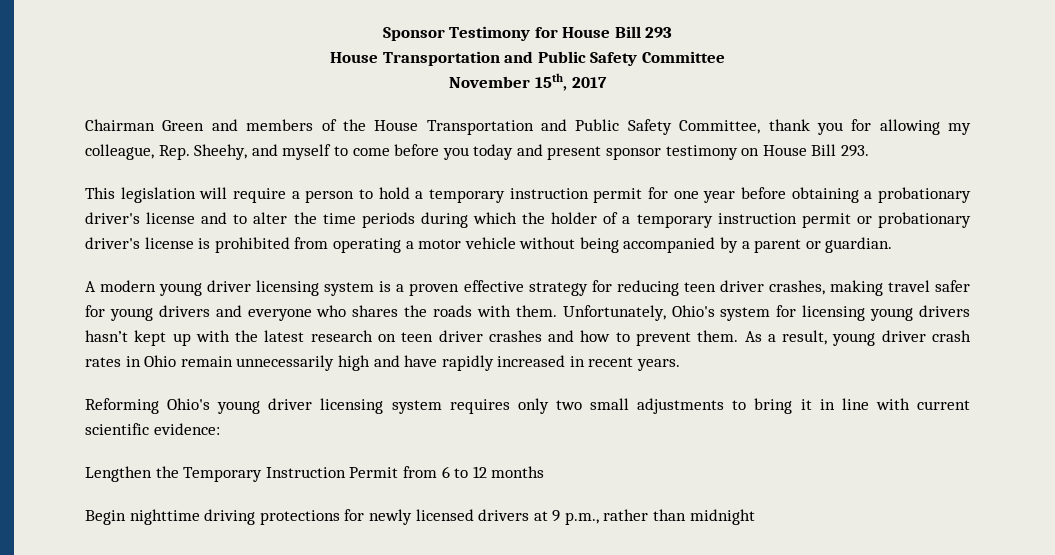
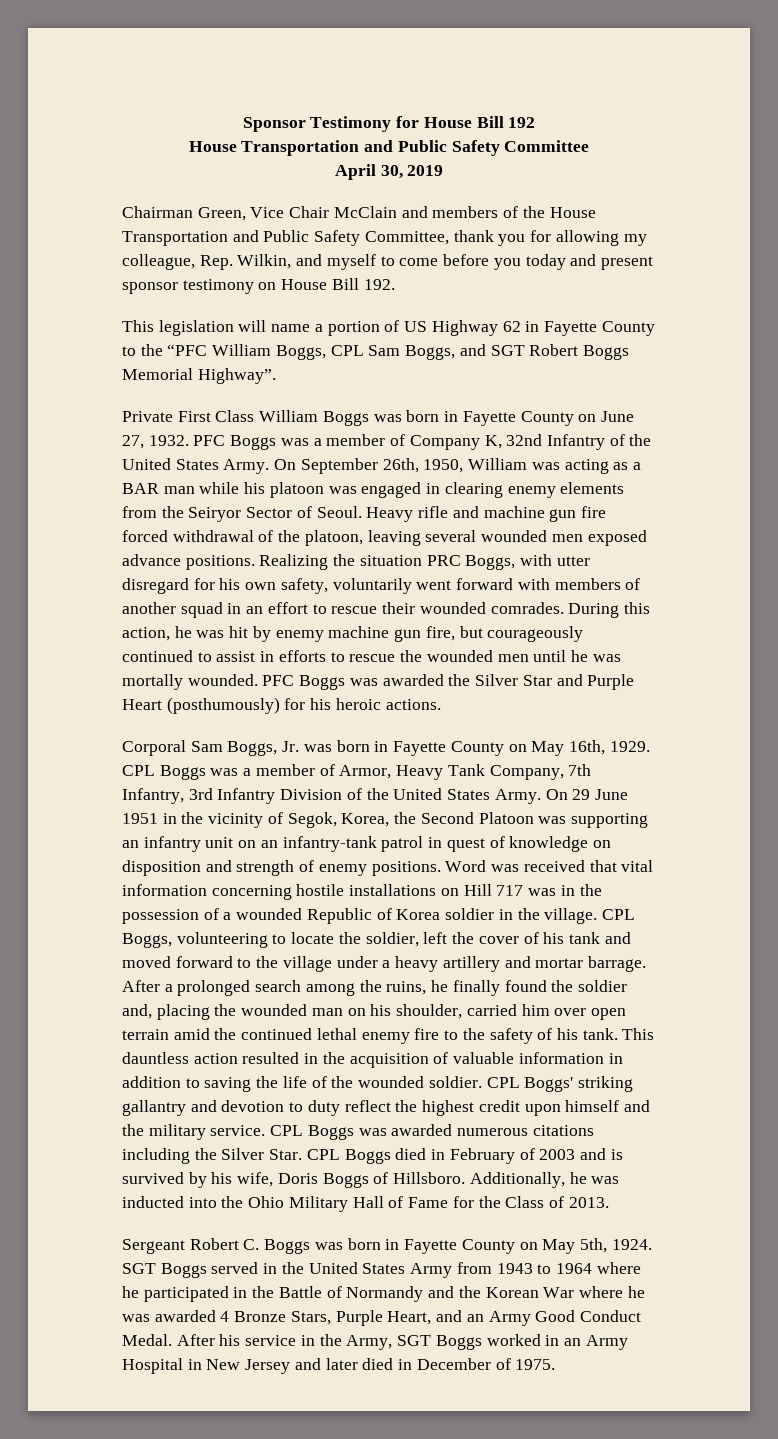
- Sponsor Testimony for House Bill 293
+ Sponsor Testimony for House Bill 192
- November 15th, 2017
- Chairman Green and members of the House Transportation and Public Safety Committee, thank you for allowing my colleague, Rep. Sheehy, and myself to come before you today and present sponsor testimony on House Bill 293.
+ April 30, 2019
+ Chairman Green, Vice Chair McClain and members of the House Transportation and Public Safety Committee, thank you for allowing my colleague, Rep. Wilkin, and myself to come before you today and present sponsor testimony on House Bill 192.
- This legislation will require a person to hold a temporary instruction permit for one year before obtaining a probationary driver's license and to alter the time periods during which the holder of a temporary instruction permit or probationary driver's license is prohibited from operating a motor vehicle without being accompanied by a parent or guardian.
- A modern young driver licensing system is a proven effective strategy for reducing teen driver crashes, making travel safer for young drivers and everyone who shares the roads with them. Unfortunately, Ohio's system for licensing young drivers hasn’t kept up with the latest research on teen driver crashes and how to prevent them. As a result, young driver crash rates in Ohio remain unnecessarily high and have rapidly increased in recent years.
- Reforming Ohio's young driver licensing system requires only two small adjustments to bring it in line with current scientific evidence:
- Lengthen the Temporary Instruction Permit from 6 to 12 months
- Begin nighttime driving protections for newly licensed drivers at 9 p.m., rather than midnight
+ This legislation will name a portion of US Highway 62 in Fayette County to the “PFC William Boggs, CPL Sam Boggs, and SGT Robert Boggs Memorial Highway”.
+ Private First Class William Boggs was born in Fayette County on June 27, 1932. PFC Boggs was a member of Company K, 32nd Infantry of the United States Army. On September 26th, 1950, William was acting as a BAR man while his platoon was engaged in clearing enemy elements from the Seiryor Sector of Seoul. Heavy rifle and machine gun fire forced withdrawal of the platoon, leaving several wounded men exposed advance positions. Realizing the situation PRC Boggs, with utter disregard for his own safety, voluntarily went forward with members of another squad in an effort to rescue their wounded comrades. During this action, he was hit by enemy machine gun fire, but courageously continued to assist in efforts to rescue the wounded men until he was mortally wounded. PFC Boggs was awarded the Silver Star and Purple Heart (posthumously) for his heroic actions.
+ Corporal Sam Boggs, Jr. was born in Fayette County on May 16th, 1929. CPL Boggs was a member of Armor, Heavy Tank Company, 7th Infantry, 3rd Infantry Division of the United States Army. On 29 June 1951 in the vicinity of Segok, Korea, the Second Platoon was supporting an infantry unit on an infantry-tank patrol in quest of knowledge on disposition and strength of enemy positions. Word was received that vital information concerning hostile installations on Hill 717 was in the possession of a wounded Republic of Korea soldier in the village. CPL Boggs, volunteering to locate the soldier, left the cover of his tank and moved forward to the village under a heavy artillery and mortar barrage. After a prolonged search among the ruins, he finally found the soldier and, placing the wounded man on his shoulder, carried him over open terrain amid the continued lethal enemy fire to the safety of his tank. This dauntless action resulted in the acquisition of valuable information in addition to saving the life of the wounded soldier. CPL Boggs' striking gallantry and devotion to duty reflect the highest credit upon himself and the military service. CPL Boggs was awarded numerous citations including the Silver Star. CPL Boggs died in February of 2003 and is survived by his wife, Doris Boggs of Hillsboro. Additionally, he was inducted into the Ohio Military Hall of Fame for the Class of 2013.
+ Sergeant Robert C. Boggs was born in Fayette County on May 5th, 1924. SGT Boggs served in the United States Army from 1943 to 1964 where he participated in the Battle of Normandy and the Korean War where he was awarded 4 Bronze Stars, Purple Heart, and an Army Good Conduct Medal. After his service in the Army, SGT Boggs worked in an Army Hospital in New Jersey and later died in December of 1975.

